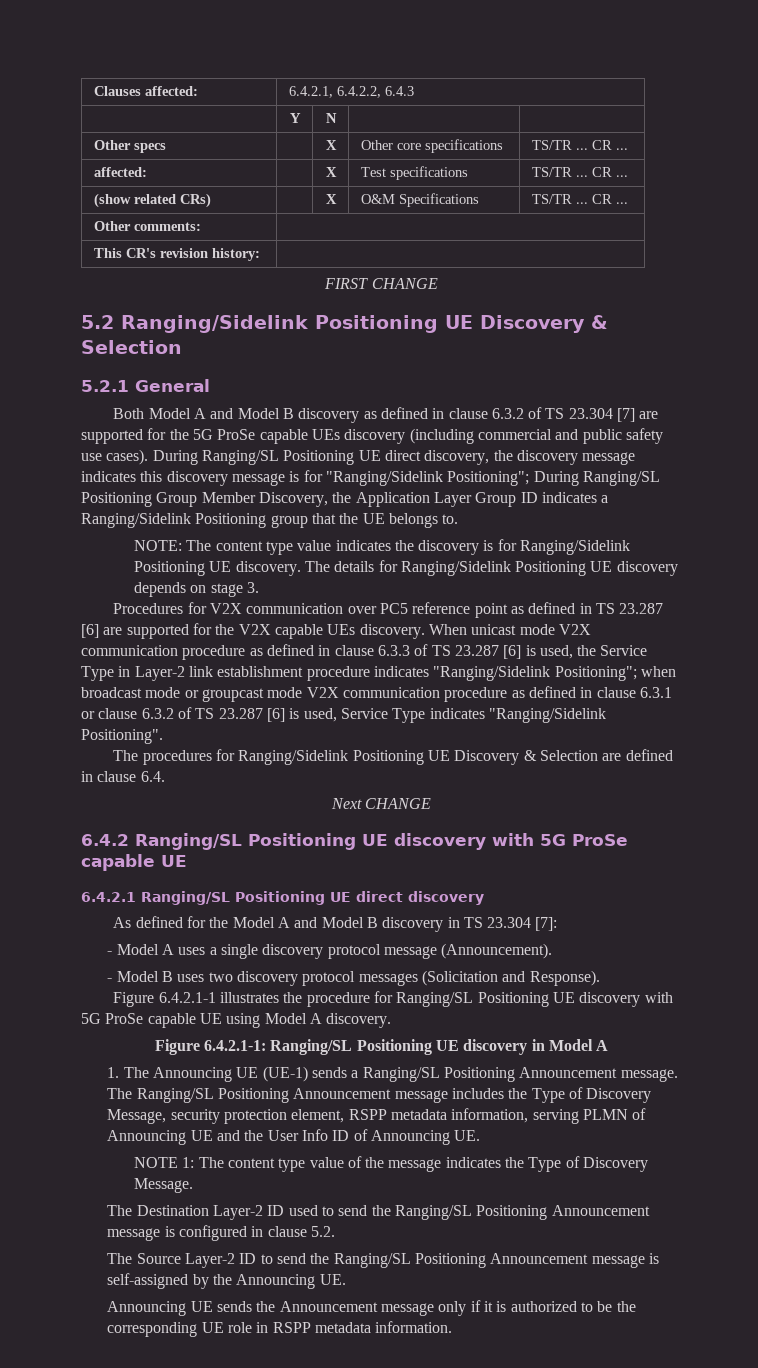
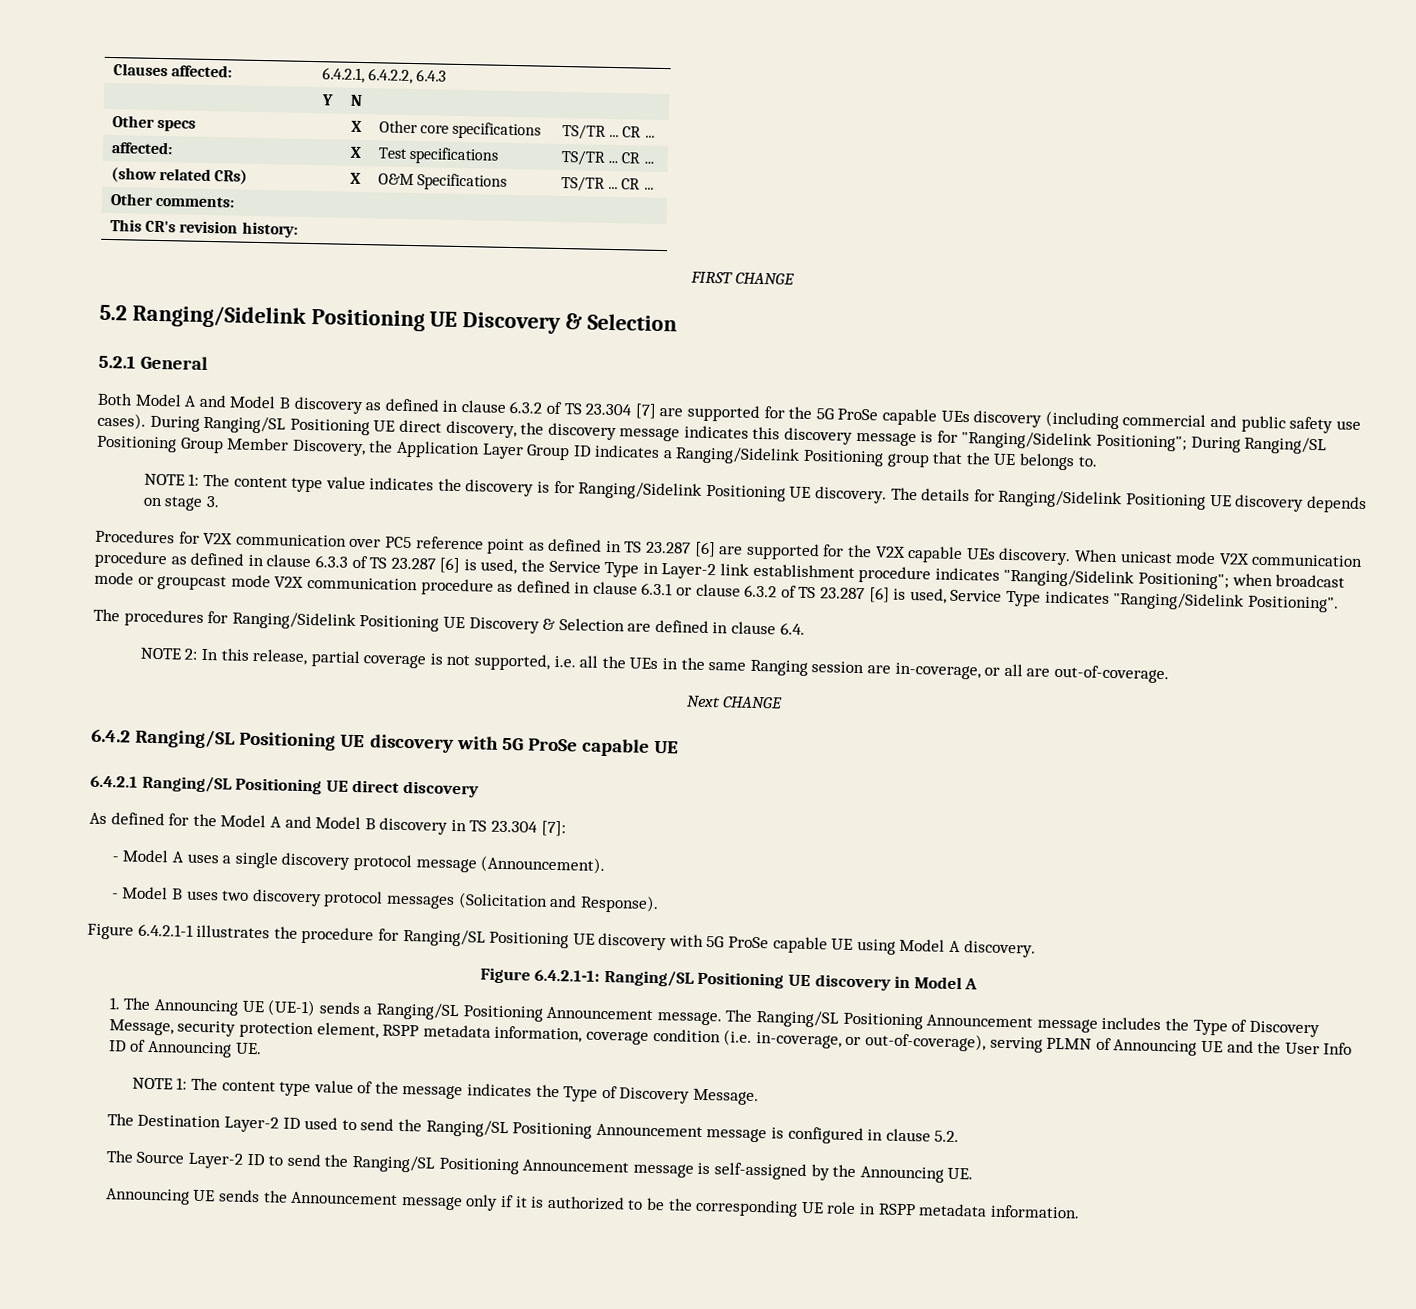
- NOTE: The content type value indicates the discovery is for Ranging/Sidelink Positioning UE discovery.
+ NOTE 1: The content type value indicates the discovery is for Ranging/Sidelink Positioning UE discovery.
+ NOTE 2: In this release, partial coverage is not supported, i.e. all the UEs in the same Ranging session are in-coverage, or all are out-of-coverage.
- The Ranging/SL Positioning Announcement message includes the Type of Discovery Message, security protection element, RSPP metadata information, serving PLMN of Announcing UE and the User Info ID of Announcing UE.
+ The Ranging/SL Positioning Announcement message includes the Type of Discovery Message, security protection element, RSPP metadata information, coverage condition (i.e. in-coverage, or out-of-coverage), serving PLMN of Announcing UE and the User Info ID of Announcing UE.

